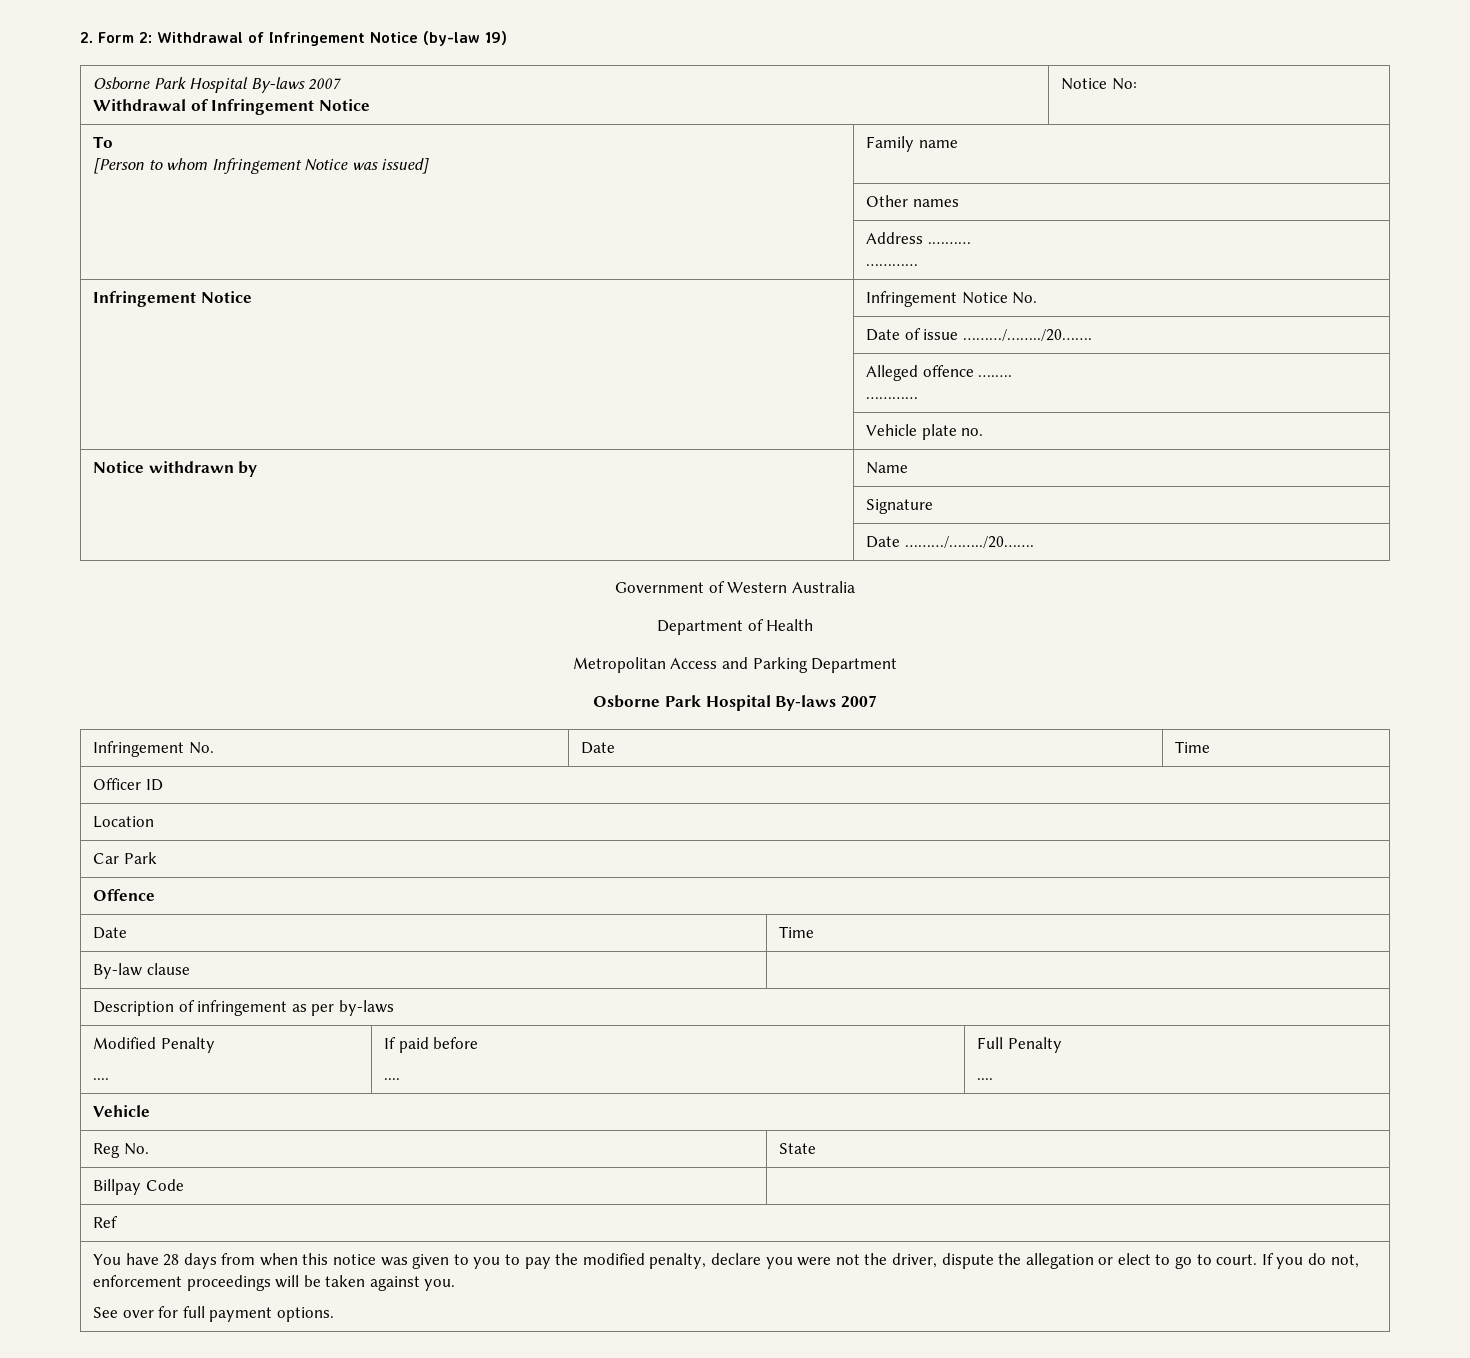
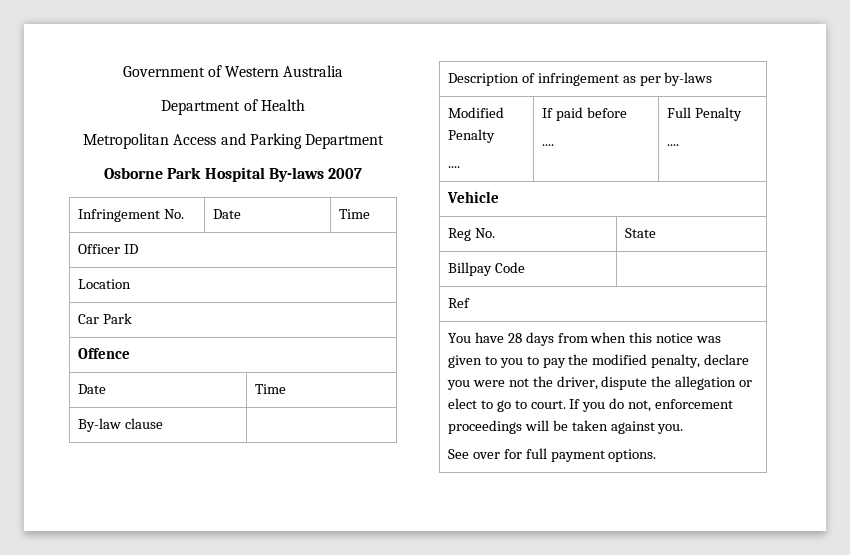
- 2. Form 2: Withdrawal of Infringement Notice (by-law 19)
- Osborne Park Hospital By-laws 2007
- Withdrawal of Infringement Notice | Notice No:
- To
- [Person to whom Infringement Notice was issued] | Family name
- | Other names
- | Address .………
- …………
- Infringement Notice | Infringement Notice No.
- | Date of issue ………/……../20…….
- | Alleged offence ….….
- …………
- | Vehicle plate no.
- Notice withdrawn by | Name
- | Signature
- | Date ………/……../20…….

